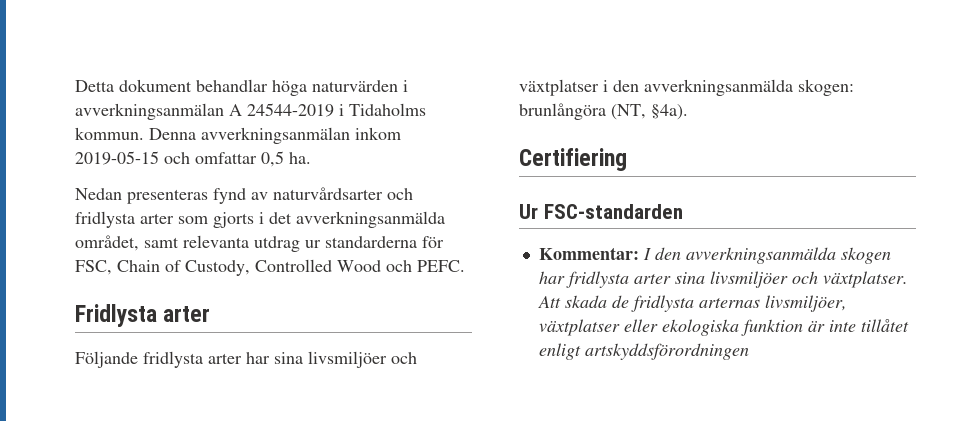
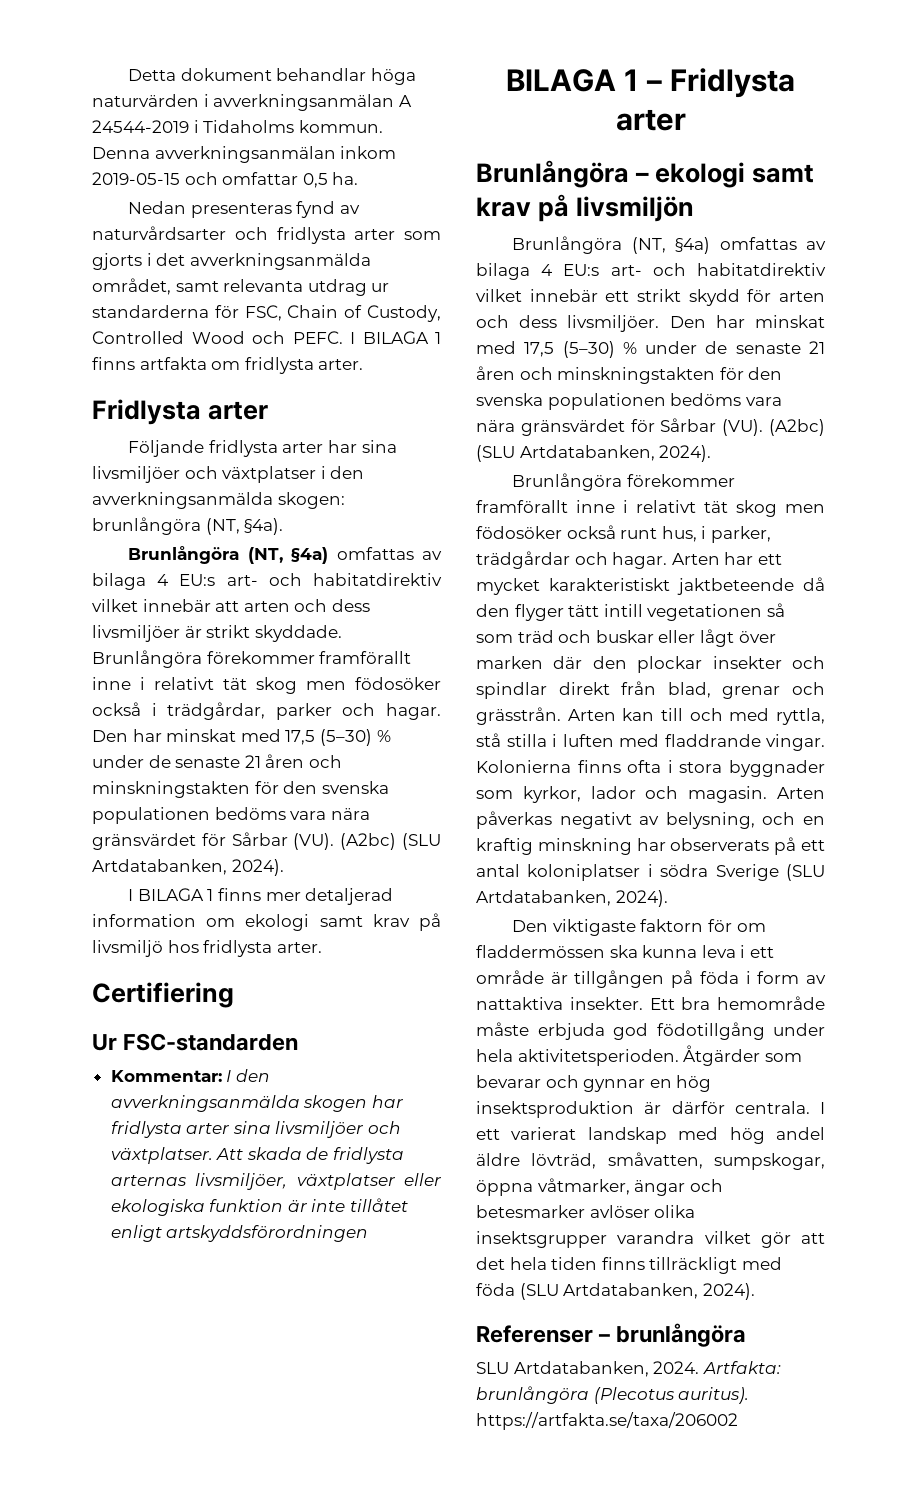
+ I BILAGA 1 finns artfakta om fridlysta arter.
+ Brunlångöra (NT, §4a) omfattas av bilaga 4 EU:s art- och habitatdirektiv vilket innebär att arten och dess livsmiljöer är strikt skyddade. Brunlångöra förekommer framförallt inne i relativt tät skog men födosöker också i trädgårdar, parker och hagar. Den har minskat med 17,5 (5–30) % under de senaste 21 åren och minskningstakten för den svenska populationen bedöms vara nära gränsvärdet för Sårbar (VU). (A2bc) (SLU Artdatabanken, 2024).
+ I BILAGA 1 finns mer detaljerad information om ekologi samt krav på livsmiljö hos fridlysta arter.
+ BILAGA 1 – Fridlysta arter
+ Brunlångöra – ekologi samt krav på livsmiljön
+ Brunlångöra (NT, §4a) omfattas av bilaga 4 EU:s art- och habitatdirektiv vilket innebär ett strikt skydd för arten och dess livsmiljöer. Den har minskat med 17,5 (5–30) % under de senaste 21 åren och minskningstakten för den svenska populationen bedöms vara nära gränsvärdet för Sårbar (VU). (A2bc) (SLU Artdatabanken, 2024).
+ Brunlångöra förekommer framförallt inne i relativt tät skog men födosöker också runt hus, i parker, trädgårdar och hagar. Arten har ett mycket karakteristiskt jaktbeteende då den flyger tätt intill vegetationen så som träd och buskar eller lågt över marken där den plockar insekter och spindlar direkt från blad, grenar och grässtrån. Arten kan till och med ryttla, stå stilla i luften med fladdrande vingar. Kolonierna finns ofta i stora byggnader som kyrkor, lador och magasin. Arten påverkas negativt av belysning, och en kraftig minskning har observerats på ett antal koloniplatser i södra Sverige (SLU Artdatabanken, 2024).
+ Den viktigaste faktorn för om fladdermössen ska kunna leva i ett område är tillgången på föda i form av nattaktiva insekter. Ett bra hemområde måste erbjuda god födotillgång under hela aktivitetsperioden. Åtgärder som bevarar och gynnar en hög insektsproduktion är därför centrala. I ett varierat landskap med hög andel äldre lövträd, småvatten, sumpskogar, öppna våtmarker, ängar och betesmarker avlöser olika insektsgrupper varandra vilket gör att det hela tiden finns tillräckligt med föda (SLU Artdatabanken, 2024).
+ Referenser – brunlångöra
+ SLU Artdatabanken, 2024. Artfakta: brunlångöra (Plecotus auritus). https://artfakta.se/taxa/206002

